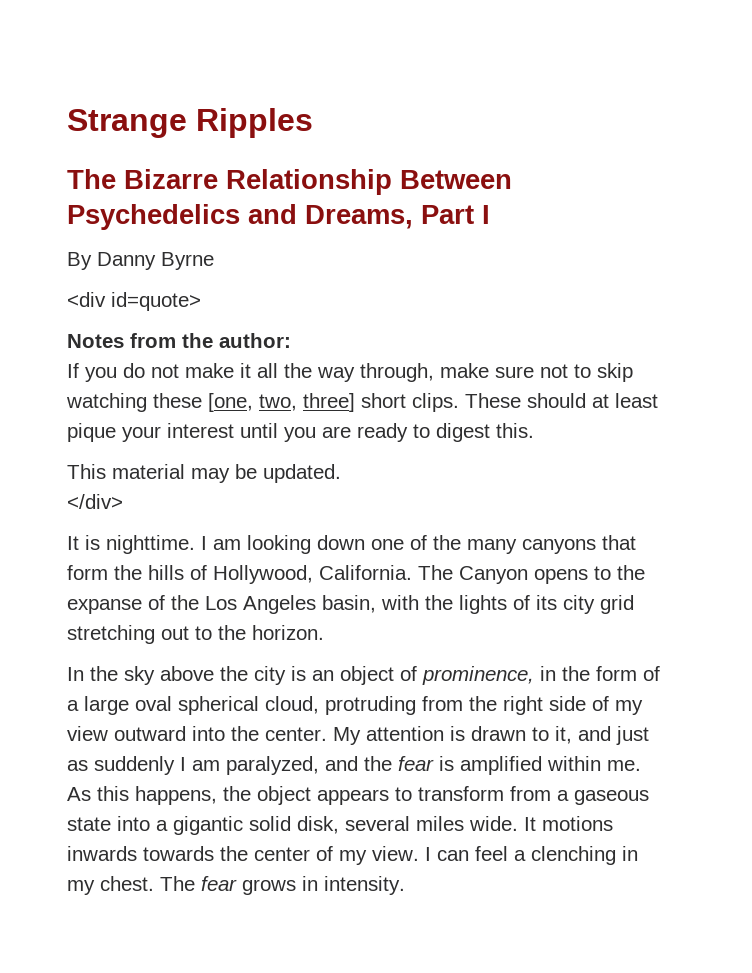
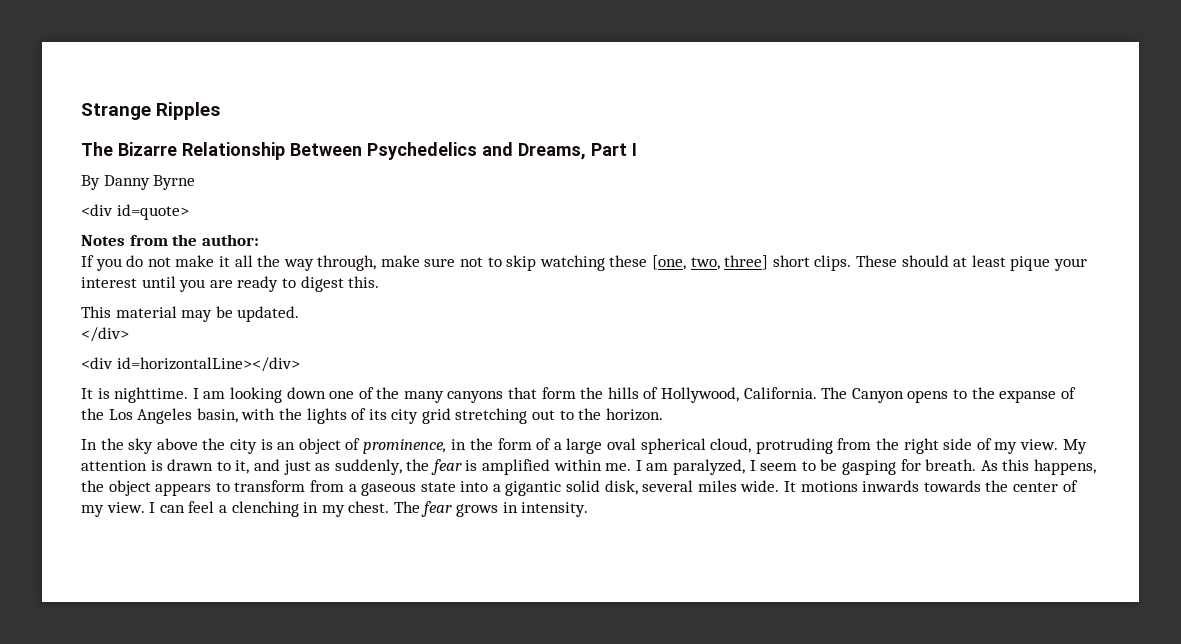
+ <div id=horizontalLine></div>
- In the sky above the city is an object of prominence, in the form of a large oval spherical cloud, protruding from the right side of my view outward into the center.
+ In the sky above the city is an object of prominence, in the form of a large oval spherical cloud, protruding from the right side of my view.
- My attention is drawn to it, and just as suddenly I am paralyzed, and the fear is amplified within me.
+ My attention is drawn to it, and just as suddenly, the fear is amplified within me.
+ I am paralyzed, I seem to be gasping for breath.

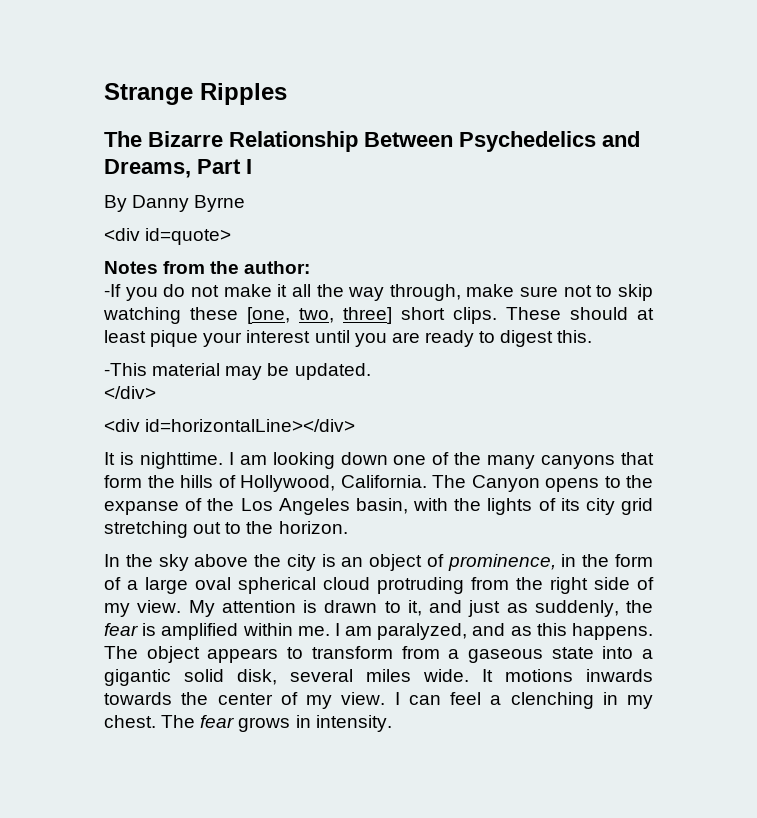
- If you do not make it all the way through, make sure not to skip watching these [one, two, three] short clips.
+ -If you do not make it all the way through, make sure not to skip watching these [one, two, three] short clips.
- This material may be updated.
+ -This material may be updated.
- In the sky above the city is an object of prominence, in the form of a large oval spherical cloud, protruding from the right side of my view.
+ In the sky above the city is an object of prominence, in the form of a large oval spherical cloud protruding from the right side of my view.
- I am paralyzed, I seem to be gasping for breath. As this happens, the object appears to transform from a gaseous state into a gigantic solid disk, several miles wide.
+ I am paralyzed, and as this happens. The object appears to transform from a gaseous state into a gigantic solid disk, several miles wide.

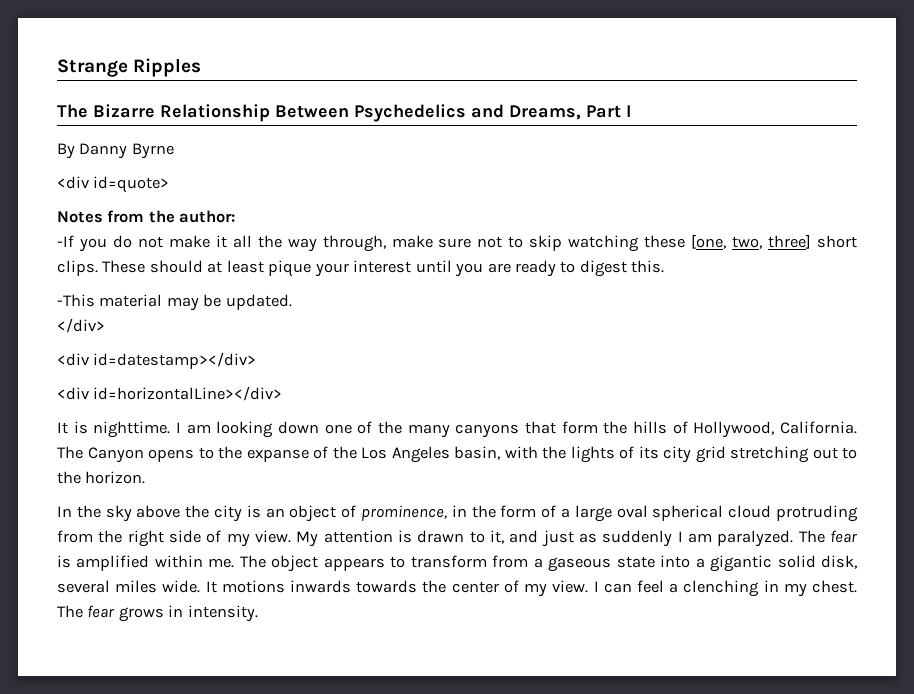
+ <div id=datestamp></div>
- My attention is drawn to it, and just as suddenly, the fear is amplified within me.
+ My attention is drawn to it, and just as suddenly I am paralyzed. The fear is amplified within me.
- I am paralyzed, and as this happens.

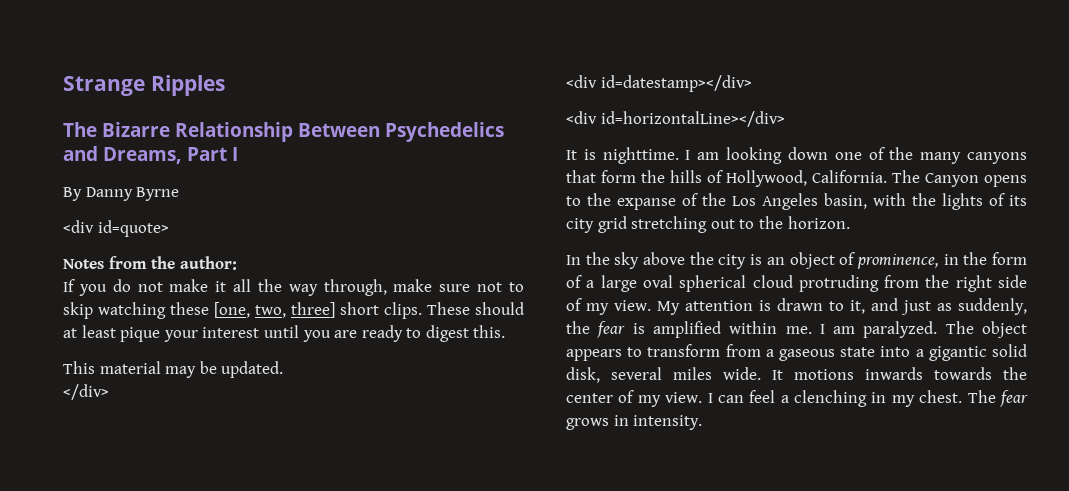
- -If you do not make it all the way through, make sure not to skip watching these [one, two, three] short clips.
+ If you do not make it all the way through, make sure not to skip watching these [one, two, three] short clips.
- -This material may be updated.
+ This material may be updated.
- My attention is drawn to it, and just as suddenly I am paralyzed. The fear is amplified within me.
+ My attention is drawn to it, and just as suddenly, the fear is amplified within me.
+ I am paralyzed.

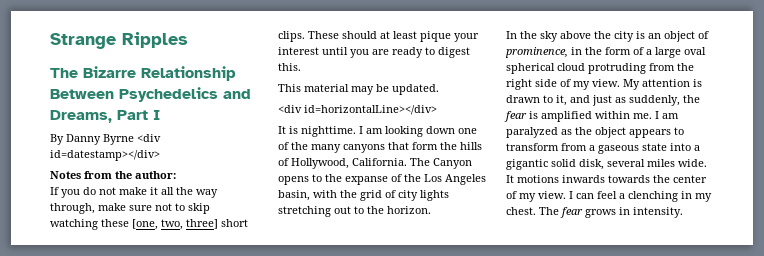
- By Danny Byrne
- <div id=quote>
+ By Danny Byrne <div id=datestamp></div>
- </div>
- <div id=datestamp></div>
- The Canyon opens to the expanse of the Los Angeles basin, with the lights of its city grid stretching out to the horizon.
+ The Canyon opens to the expanse of the Los Angeles basin, with the grid of city lights stretching out to the horizon.
- I am paralyzed. The object appears to transform from a gaseous state into a gigantic solid disk, several miles wide.
+ I am paralyzed as the object appears to transform from a gaseous state into a gigantic solid disk, several miles wide.

